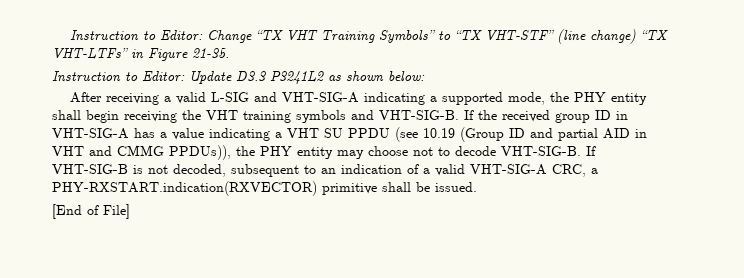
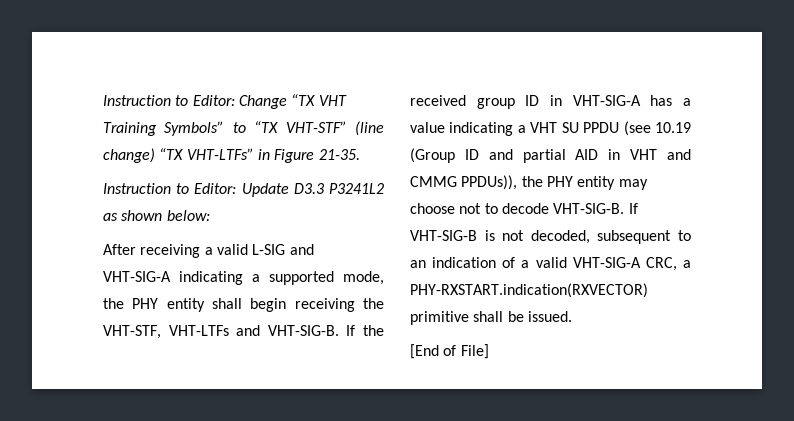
- After receiving a valid L-SIG and VHT-SIG-A indicating a supported mode, the PHY entity shall begin receiving the VHT training symbols and VHT-SIG-B.
+ After receiving a valid L-SIG and VHT-SIG-A indicating a supported mode, the PHY entity shall begin receiving the VHT-STF, VHT-LTFs and VHT-SIG-B.

